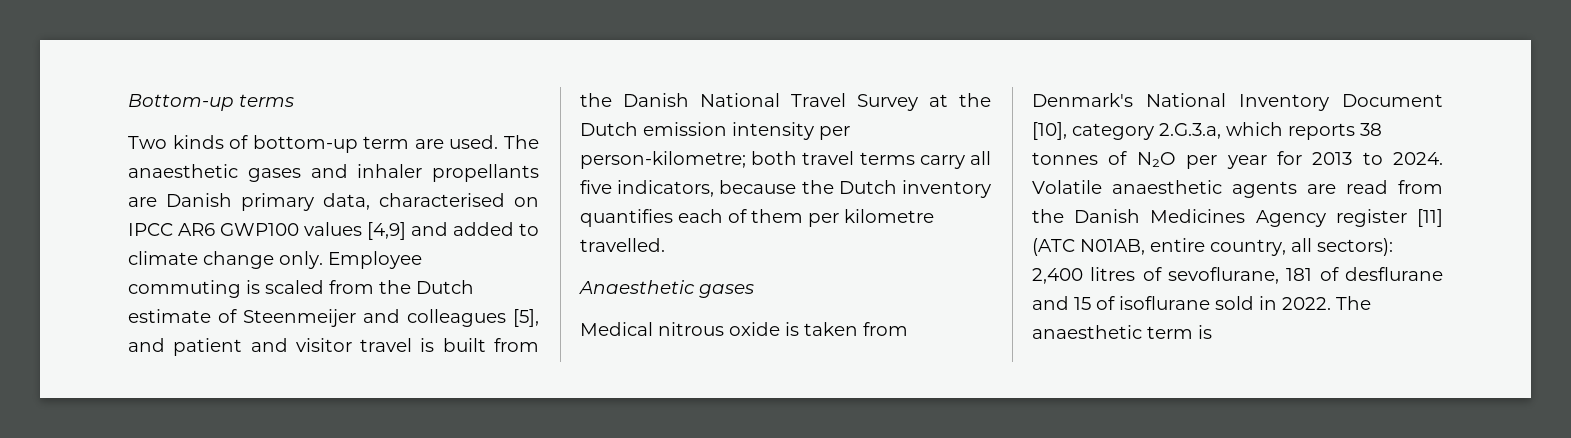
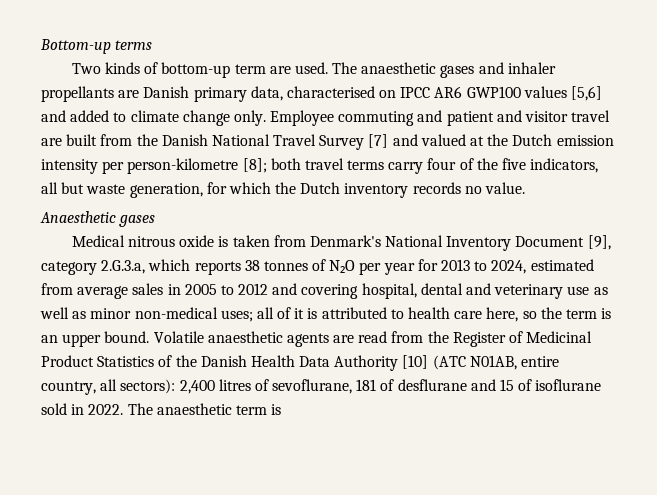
- The anaesthetic gases and inhaler propellants are Danish primary data, characterised on IPCC AR6 GWP100 values [4,9] and added to climate change only.
+ The anaesthetic gases and inhaler propellants are Danish primary data, characterised on IPCC AR6 GWP100 values [5,6] and added to climate change only.
- Employee commuting is scaled from the Dutch estimate of Steenmeijer and colleagues [5], and patient and visitor travel is built from the Danish National Travel Survey at the Dutch emission intensity per person-kilometre; both travel terms carry all five indicators, because the Dutch inventory quantifies each of them per kilometre travelled.
+ Employee commuting and patient and visitor travel are built from the Danish National Travel Survey [7] and valued at the Dutch emission intensity per person-kilometre [8]; both travel terms carry four of the five indicators, all but waste generation, for which the Dutch inventory records no value.
- Medical nitrous oxide is taken from Denmark's National Inventory Document [10], category 2.G.3.a, which reports 38 tonnes of N₂O per year for 2013 to 2024.
+ Medical nitrous oxide is taken from Denmark's National Inventory Document [9], category 2.G.3.a, which reports 38 tonnes of N₂O per year for 2013 to 2024, estimated from average sales in 2005 to 2012 and covering hospital, dental and veterinary use as well as minor non-medical uses; all of it is attributed to health care here, so the term is an upper bound.
- Volatile anaesthetic agents are read from the Danish Medicines Agency register [11] (ATC N01AB, entire country, all sectors): 2,400 litres of sevoflurane, 181 of desflurane and 15 of isoflurane sold in 2022.
+ Volatile anaesthetic agents are read from the Register of Medicinal Product Statistics of the Danish Health Data Authority [10] (ATC N01AB, entire country, all sectors): 2,400 litres of sevoflurane, 181 of desflurane and 15 of isoflurane sold in 2022.

